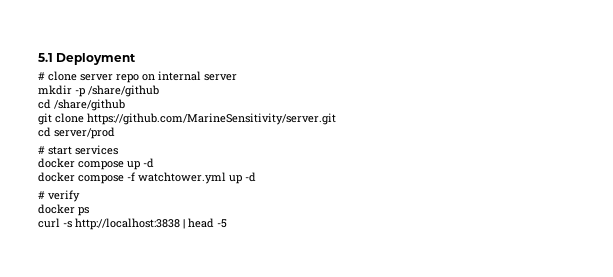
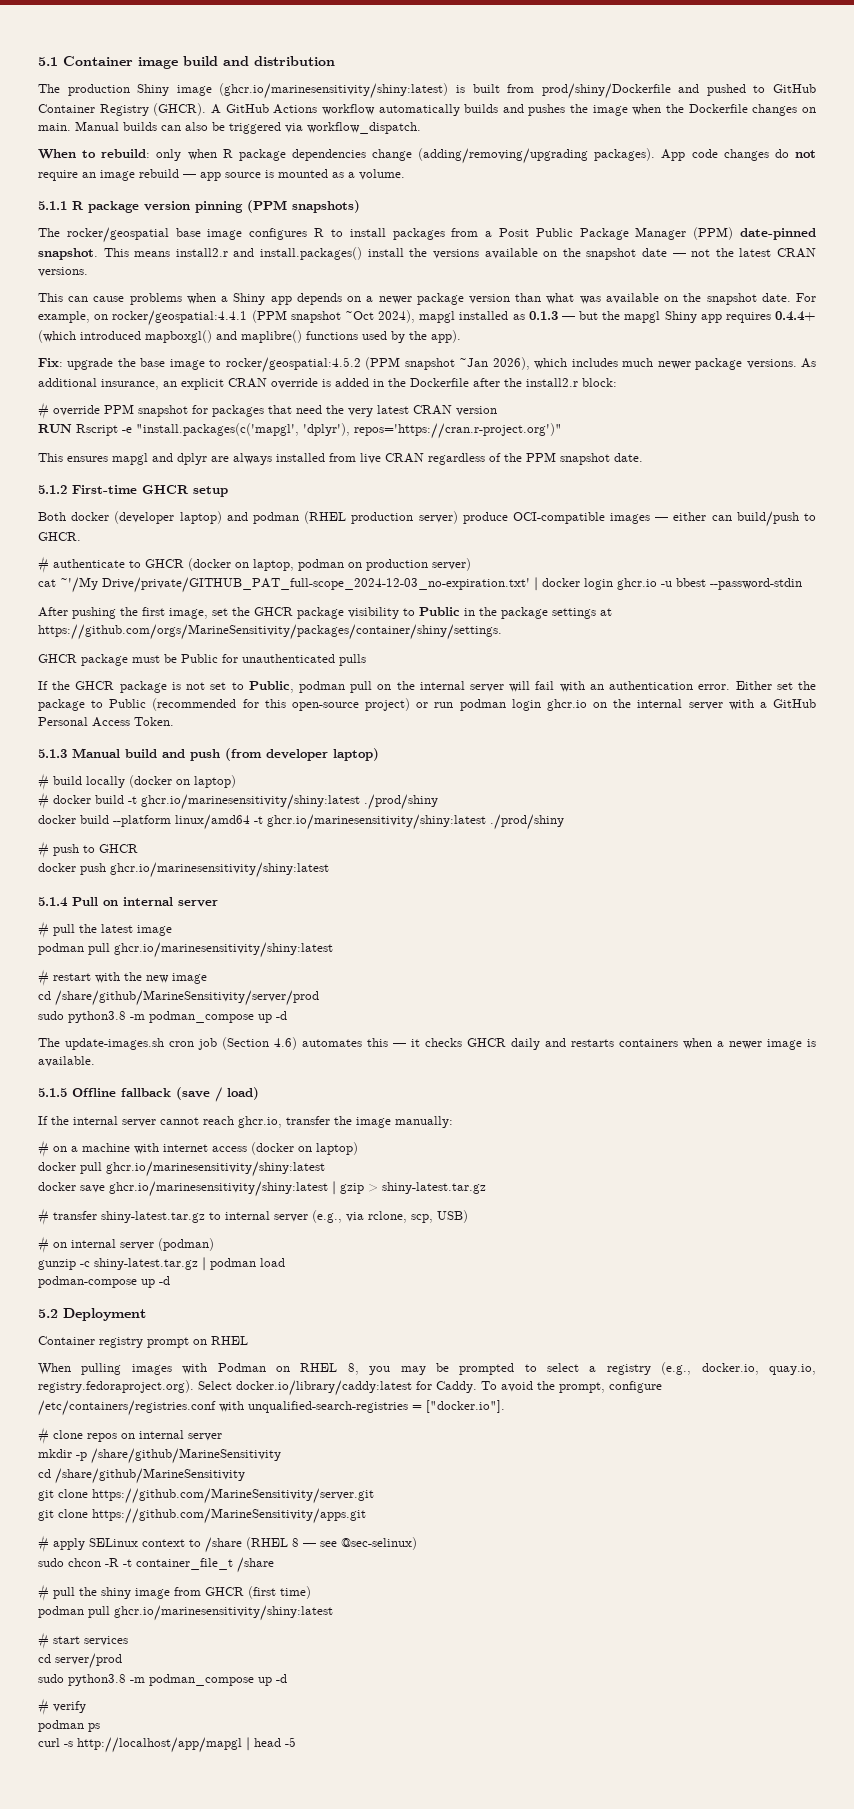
- 5.1 Deployment
+ 5.1 Container image build and distribution
+ The production Shiny image (ghcr.io/marinesensitivity/shiny:latest) is built from prod/shiny/Dockerfile and pushed to GitHub Container Registry (GHCR). A GitHub Actions workflow automatically builds and pushes the image when the Dockerfile changes on main. Manual builds can also be triggered via workflow_dispatch.
+ When to rebuild: only when R package dependencies change (adding/removing/upgrading packages). App code changes do not require an image rebuild — app source is mounted as a volume.
+ 5.1.1 R package version pinning (PPM snapshots)
+ The rocker/geospatial base image configures R to install packages from a Posit Public Package Manager (PPM) date-pinned snapshot. This means install2.r and install.packages() install the versions available on the snapshot date — not the latest CRAN versions.
+ This can cause problems when a Shiny app depends on a newer package version than what was available on the snapshot date. For example, on rocker/geospatial:4.4.1 (PPM snapshot ~Oct 2024), mapgl installed as 0.1.3 — but the mapgl Shiny app requires 0.4.4+ (which introduced mapboxgl() and maplibre() functions used by the app).
+ Fix: upgrade the base image to rocker/geospatial:4.5.2 (PPM snapshot ~Jan 2026), which includes much newer package versions. As additional insurance, an explicit CRAN override is added in the Dockerfile after the install2.r block:
+ # override PPM snapshot for packages that need the very latest CRAN version
+ RUN Rscript -e "install.packages(c('mapgl', 'dplyr'), repos='https://cran.r-project.org')"
+ This ensures mapgl and dplyr are always installed from live CRAN regardless of the PPM snapshot date.
+ 5.1.2 First-time GHCR setup
+ Both docker (developer laptop) and podman (RHEL production server) produce OCI-compatible images — either can build/push to GHCR.
+ # authenticate to GHCR (docker on laptop, podman on production server)
+ cat ~'/My Drive/private/GITHUB_PAT_full-scope_2024-12-03_no-expiration.txt' | docker login ghcr.io -u bbest --password-stdin
+ After pushing the first image, set the GHCR package visibility to Public in the package settings at https://github.com/orgs/MarineSensitivity/packages/container/shiny/settings.
+ GHCR package must be Public for unauthenticated pulls
+ If the GHCR package is not set to Public, podman pull on the internal server will fail with an authentication error. Either set the package to Public (recommended for this open-source project) or run podman login ghcr.io on the internal server with a GitHub Personal Access Token.
+ 5.1.3 Manual build and push (from developer laptop)
+ # build locally (docker on laptop)
+ # docker build -t ghcr.io/marinesensitivity/shiny:latest ./prod/shiny
+ docker build --platform linux/amd64 -t ghcr.io/marinesensitivity/shiny:latest ./prod/shiny
+ # push to GHCR
+ docker push ghcr.io/marinesensitivity/shiny:latest
+ 5.1.4 Pull on internal server
+ # pull the latest image
+ podman pull ghcr.io/marinesensitivity/shiny:latest
+ # restart with the new image
+ cd /share/github/MarineSensitivity/server/prod
+ sudo python3.8 -m podman_compose up -d
+ The update-images.sh cron job (Section 4.6) automates this — it checks GHCR daily and restarts containers when a newer image is available.
+ 5.1.5 Offline fallback (save / load)
+ If the internal server cannot reach ghcr.io, transfer the image manually:
+ # on a machine with internet access (docker on laptop)
+ docker pull ghcr.io/marinesensitivity/shiny:latest
+ docker save ghcr.io/marinesensitivity/shiny:latest | gzip > shiny-latest.tar.gz
+ # transfer shiny-latest.tar.gz to internal server (e.g., via rclone, scp, USB)
+ # on internal server (podman)
+ gunzip -c shiny-latest.tar.gz | podman load
+ podman-compose up -d
+ 5.2 Deployment
+ Container registry prompt on RHEL
+ When pulling images with Podman on RHEL 8, you may be prompted to select a registry (e.g., docker.io, quay.io, registry.fedoraproject.org). Select docker.io/library/caddy:latest for Caddy. To avoid the prompt, configure /etc/containers/registries.conf with unqualified-search-registries = ["docker.io"].
- # clone server repo on internal server
+ # clone repos on internal server
- mkdir -p /share/github
- cd /share/github
+ mkdir -p /share/github/MarineSensitivity
+ cd /share/github/MarineSensitivity
+ git clone https://github.com/MarineSensitivity/apps.git
+ # apply SELinux context to /share (RHEL 8 — see @sec-selinux)
+ sudo chcon -R -t container_file_t /share
+ # pull the shiny image from GHCR (first time)
+ podman pull ghcr.io/marinesensitivity/shiny:latest
+ # start services
  cd server/prod
- # start services
- docker compose up -d
- docker compose -f watchtower.yml up -d
+ sudo python3.8 -m podman_compose up -d
- docker ps
+ podman ps
- curl -s http://localhost:3838 | head -5
+ curl -s http://localhost/app/mapgl | head -5

